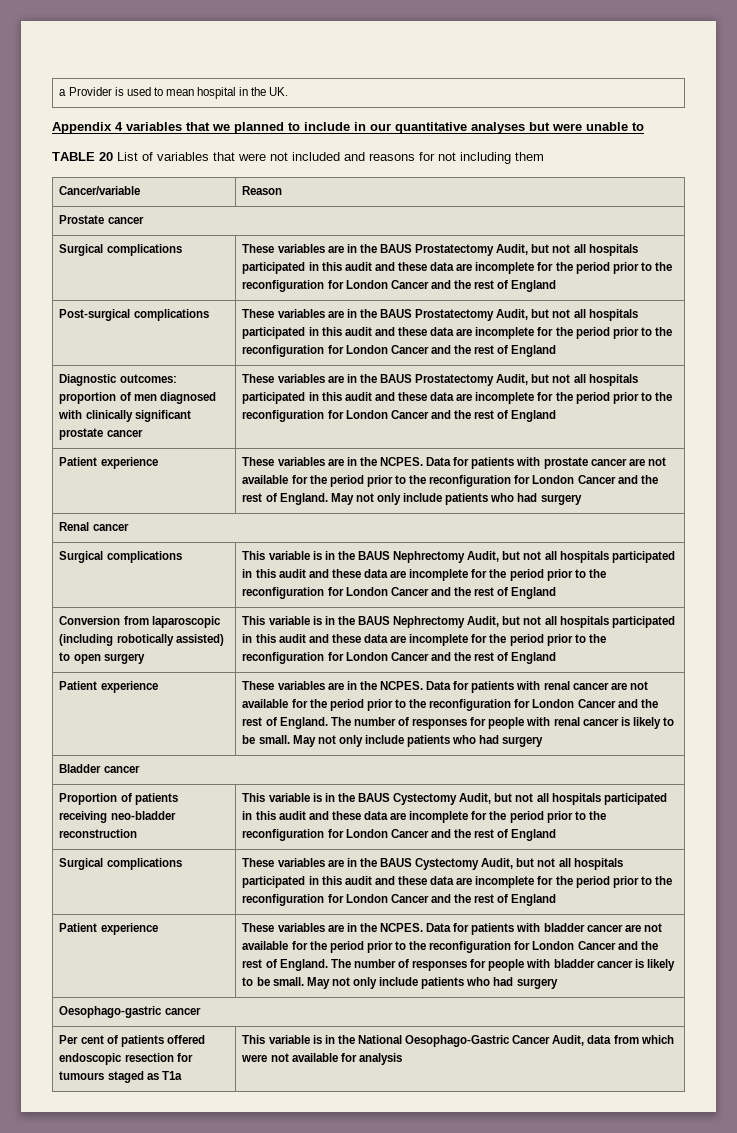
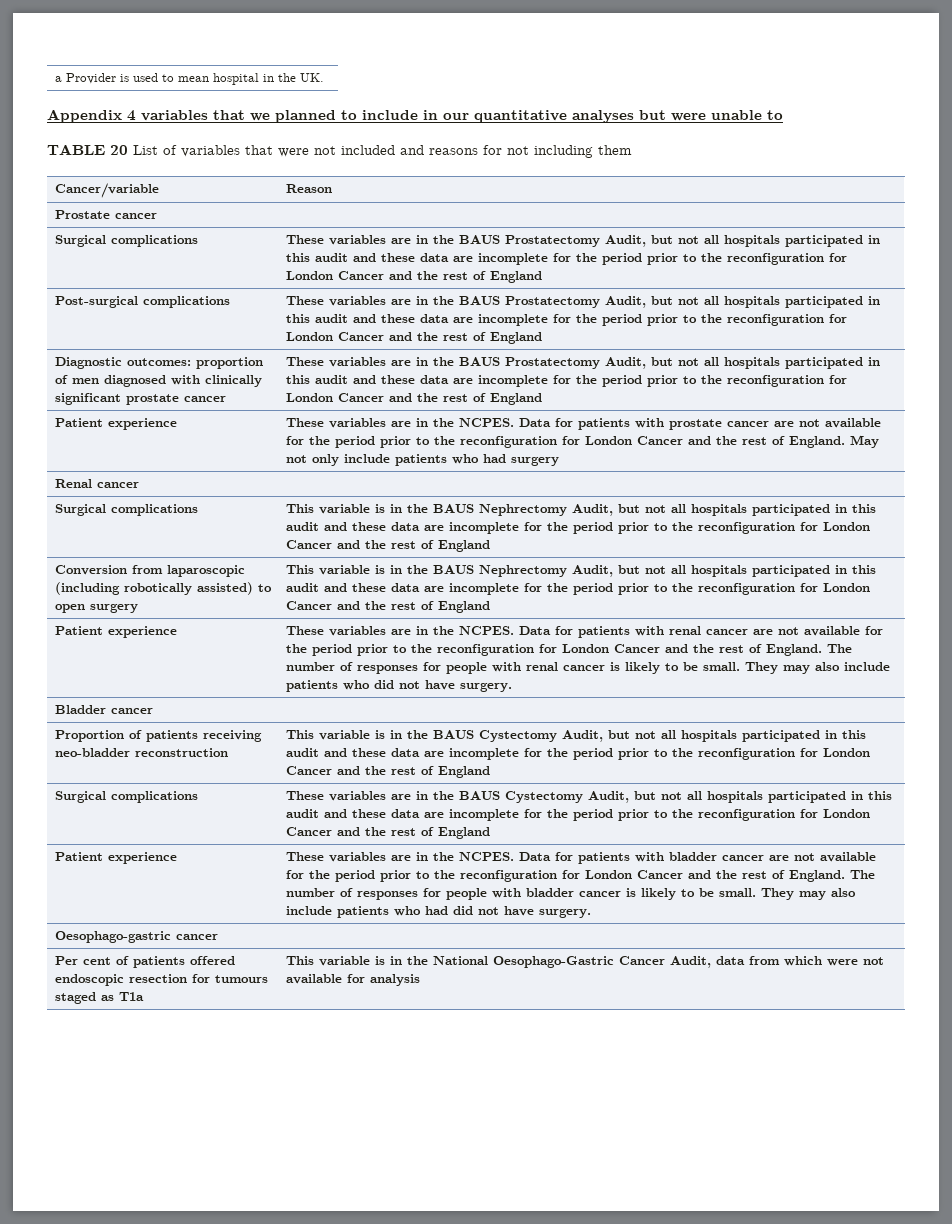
- The number of responses for people with renal cancer is likely to be small. May not only include patients who had surgery
+ The number of responses for people with renal cancer is likely to be small. They may also include patients who did not have surgery.
- The number of responses for people with bladder cancer is likely to be small. May not only include patients who had surgery
+ The number of responses for people with bladder cancer is likely to be small. They may also include patients who had did not have surgery.

